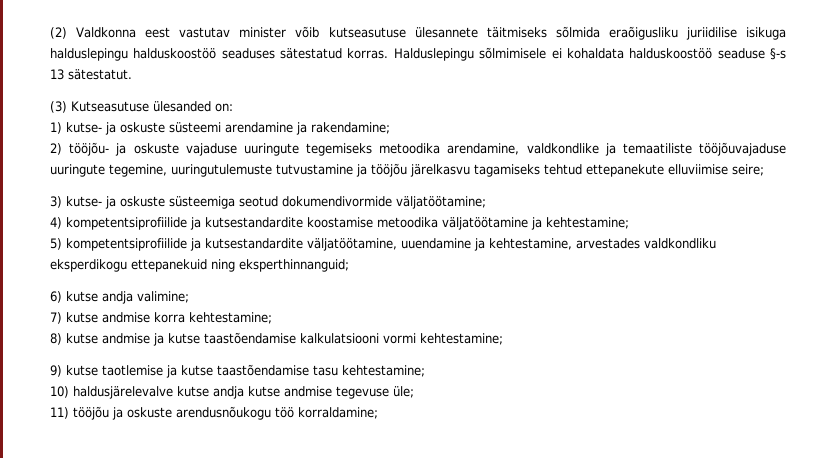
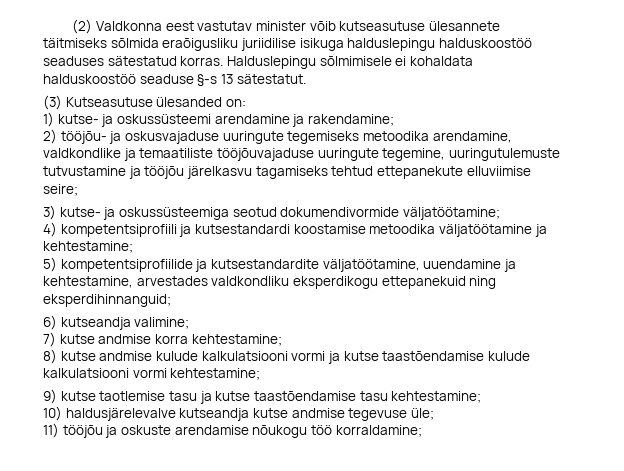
- 1) kutse- ja oskuste süsteemi arendamine ja rakendamine;
+ 1) kutse- ja oskussüsteemi arendamine ja rakendamine;
- 2) tööjõu- ja oskuste vajaduse uuringute tegemiseks metoodika arendamine, valdkondlike ja temaatiliste tööjõuvajaduse uuringute tegemine, uuringutulemuste tutvustamine ja tööjõu järelkasvu tagamiseks tehtud ettepanekute elluviimise seire;
+ 2) tööjõu- ja oskusvajaduse uuringute tegemiseks metoodika arendamine, valdkondlike ja temaatiliste tööjõuvajaduse uuringute tegemine, uuringutulemuste tutvustamine ja tööjõu järelkasvu tagamiseks tehtud ettepanekute elluviimise seire;
- 3) kutse- ja oskuste süsteemiga seotud dokumendivormide väljatöötamine;
+ 3) kutse- ja oskussüsteemiga seotud dokumendivormide väljatöötamine;
- 4) kompetentsiprofiilide ja kutsestandardite koostamise metoodika väljatöötamine ja kehtestamine;
+ 4) kompetentsiprofiili ja kutsestandardi koostamise metoodika väljatöötamine ja kehtestamine;
- 5) kompetentsiprofiilide ja kutsestandardite väljatöötamine, uuendamine ja kehtestamine, arvestades valdkondliku eksperdikogu ettepanekuid ning eksperthinnanguid;
+ 5) kompetentsiprofiilide ja kutsestandardite väljatöötamine, uuendamine ja kehtestamine, arvestades valdkondliku eksperdikogu ettepanekuid ning eksperdihinnanguid;
- 6) kutse andja valimine;
+ 6) kutseandja valimine;
- 8) kutse andmise ja kutse taastõendamise kalkulatsiooni vormi kehtestamine;
+ 8) kutse andmise kulude kalkulatsiooni vormi ja kutse taastõendamise kulude kalkulatsiooni vormi kehtestamine;
- 9) kutse taotlemise ja kutse taastõendamise tasu kehtestamine;
+ 9) kutse taotlemise tasu ja kutse taastõendamise tasu kehtestamine;
- 10) haldusjärelevalve kutse andja kutse andmise tegevuse üle;
+ 10) haldusjärelevalve kutseandja kutse andmise tegevuse üle;
- 11) tööjõu ja oskuste arendusnõukogu töö korraldamine;
+ 11) tööjõu ja oskuste arendamise nõukogu töö korraldamine;

